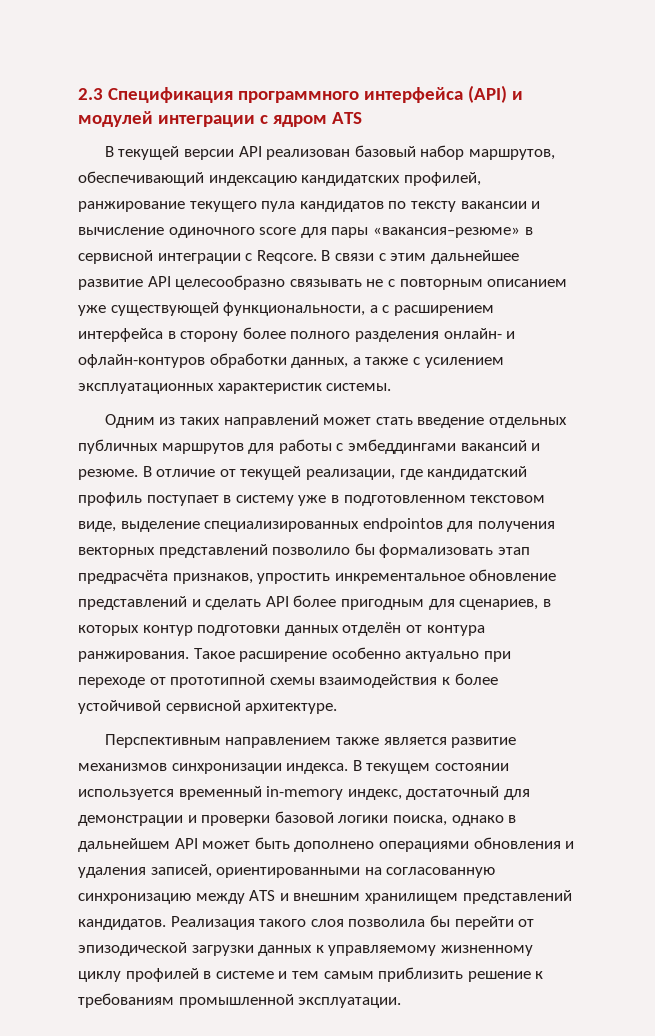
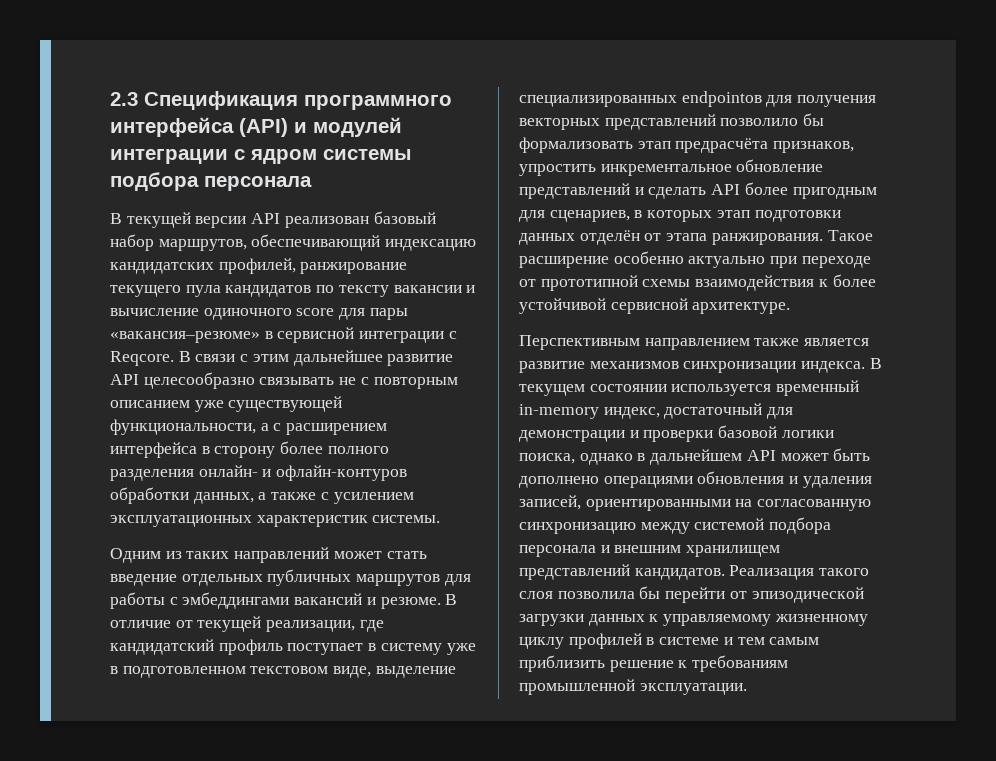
- 2.3 Спецификация программного интерфейса (API) и модулей интеграции с ядром ATS
+ 2.3 Спецификация программного интерфейса (API) и модулей интеграции с ядром системы подбора персонала
- В отличие от текущей реализации, где кандидатский профиль поступает в систему уже в подготовленном текстовом виде, выделение специализированных endpointов для получения векторных представлений позволило бы формализовать этап предрасчёта признаков, упростить инкрементальное обновление представлений и сделать API более пригодным для сценариев, в которых контур подготовки данных отделён от контура ранжирования.
+ В отличие от текущей реализации, где кандидатский профиль поступает в систему уже в подготовленном текстовом виде, выделение специализированных endpointов для получения векторных представлений позволило бы формализовать этап предрасчёта признаков, упростить инкрементальное обновление представлений и сделать API более пригодным для сценариев, в которых этап подготовки данных отделён от этапа ранжирования.
- В текущем состоянии используется временный in-memory индекс, достаточный для демонстрации и проверки базовой логики поиска, однако в дальнейшем API может быть дополнено операциями обновления и удаления записей, ориентированными на согласованную синхронизацию между ATS и внешним хранилищем представлений кандидатов.
+ В текущем состоянии используется временный in-memory индекс, достаточный для демонстрации и проверки базовой логики поиска, однако в дальнейшем API может быть дополнено операциями обновления и удаления записей, ориентированными на согласованную синхронизацию между системой подбора персонала и внешним хранилищем представлений кандидатов.

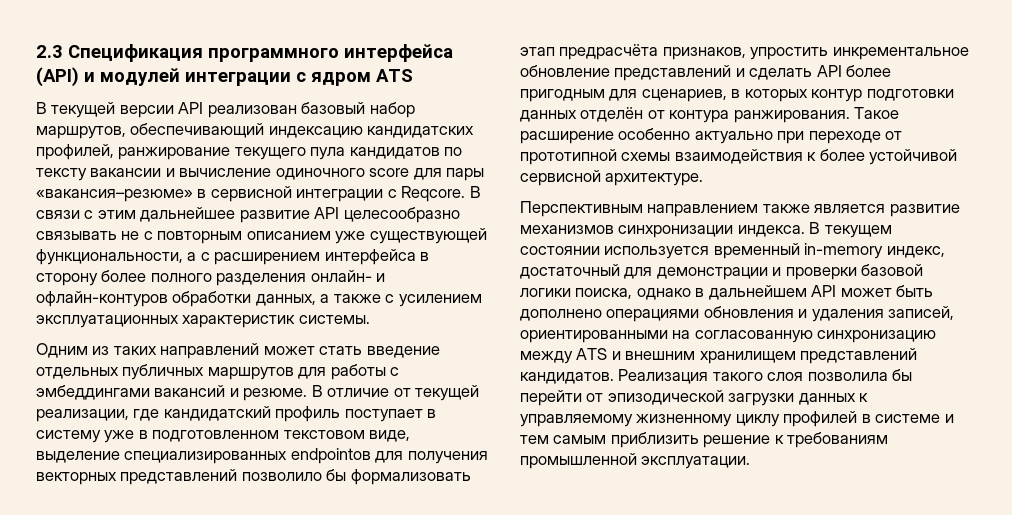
- 2.3 Спецификация программного интерфейса (API) и модулей интеграции с ядром системы подбора персонала
+ 2.3 Спецификация программного интерфейса (API) и модулей интеграции с ядром ATS
- В отличие от текущей реализации, где кандидатский профиль поступает в систему уже в подготовленном текстовом виде, выделение специализированных endpointов для получения векторных представлений позволило бы формализовать этап предрасчёта признаков, упростить инкрементальное обновление представлений и сделать API более пригодным для сценариев, в которых этап подготовки данных отделён от этапа ранжирования.
+ В отличие от текущей реализации, где кандидатский профиль поступает в систему уже в подготовленном текстовом виде, выделение специализированных endpointов для получения векторных представлений позволило бы формализовать этап предрасчёта признаков, упростить инкрементальное обновление представлений и сделать API более пригодным для сценариев, в которых контур подготовки данных отделён от контура ранжирования.
- В текущем состоянии используется временный in-memory индекс, достаточный для демонстрации и проверки базовой логики поиска, однако в дальнейшем API может быть дополнено операциями обновления и удаления записей, ориентированными на согласованную синхронизацию между системой подбора персонала и внешним хранилищем представлений кандидатов.
+ В текущем состоянии используется временный in-memory индекс, достаточный для демонстрации и проверки базовой логики поиска, однако в дальнейшем API может быть дополнено операциями обновления и удаления записей, ориентированными на согласованную синхронизацию между ATS и внешним хранилищем представлений кандидатов.

